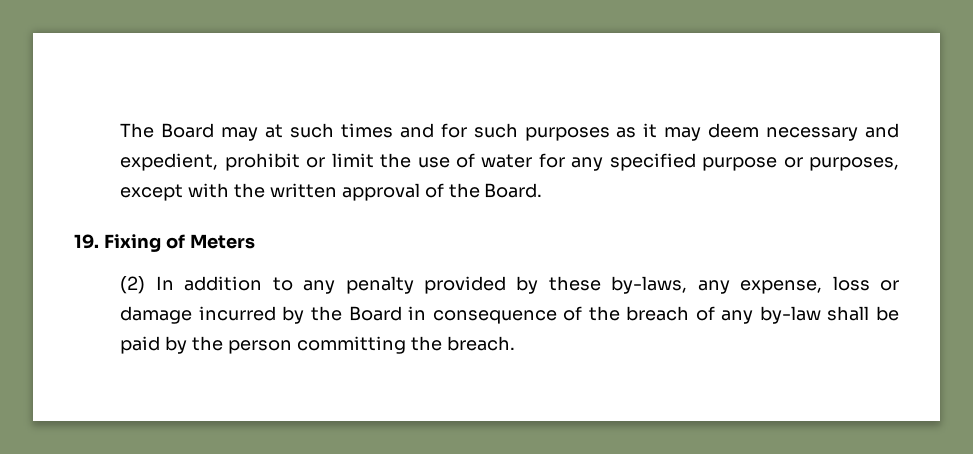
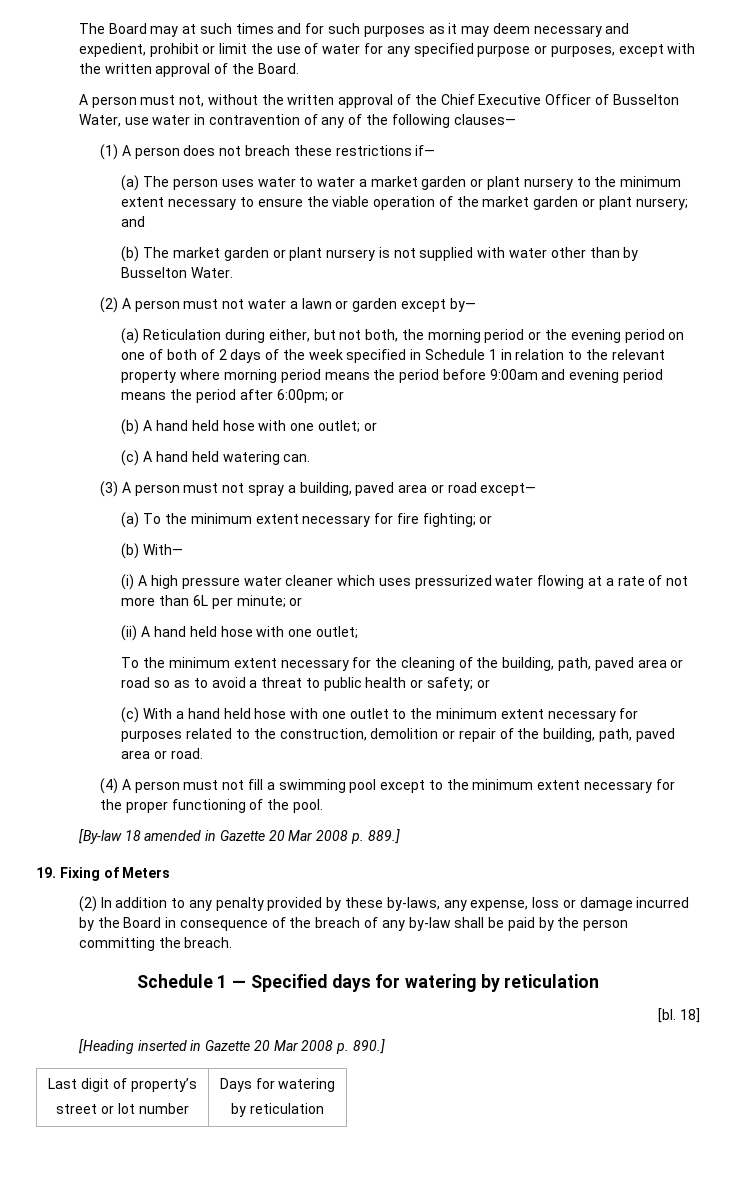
+ A person must not, without the written approval of the Chief Executive Officer of Busselton Water, use water in contravention of any of the following clauses—
+ (1) A person does not breach these restrictions if—
+ (a) The person uses water to water a market garden or plant nursery to the minimum extent necessary to ensure the viable operation of the market garden or plant nursery; and
+ (b) The market garden or plant nursery is not supplied with water other than by Busselton Water.
+ (2) A person must not water a lawn or garden except by—
+ (a) Reticulation during either, but not both, the morning period or the evening period on one of both of 2 days of the week specified in Schedule 1 in relation to the relevant property where morning period means the period before 9:00am and evening period means the period after 6:00pm; or
+ (b) A hand held hose with one outlet; or
+ (c) A hand held watering can.
+ (3) A person must not spray a building, paved area or road except—
+ (a) To the minimum extent necessary for fire fighting; or
+ (b) With—
+ (i) A high pressure water cleaner which uses pressurized water flowing at a rate of not more than 6L per minute; or
+ (ii) A hand held hose with one outlet;
+ To the minimum extent necessary for the cleaning of the building, path, paved area or road so as to avoid a threat to public health or safety; or
+ (c) With a hand held hose with one outlet to the minimum extent necessary for purposes related to the construction, demolition or repair of the building, path, paved area or road.
+ (4) A person must not fill a swimming pool except to the minimum extent necessary for the proper functioning of the pool.
+ [By-law 18 amended in Gazette 20 Mar 2008 p. 889.]
+ Schedule 1 — Specified days for watering by reticulation
+ [bl. 18]
+ [Heading inserted in Gazette 20 Mar 2008 p. 890.]
+ Last digit of property’s
+ street or lot number | Days for watering
+ by reticulation

